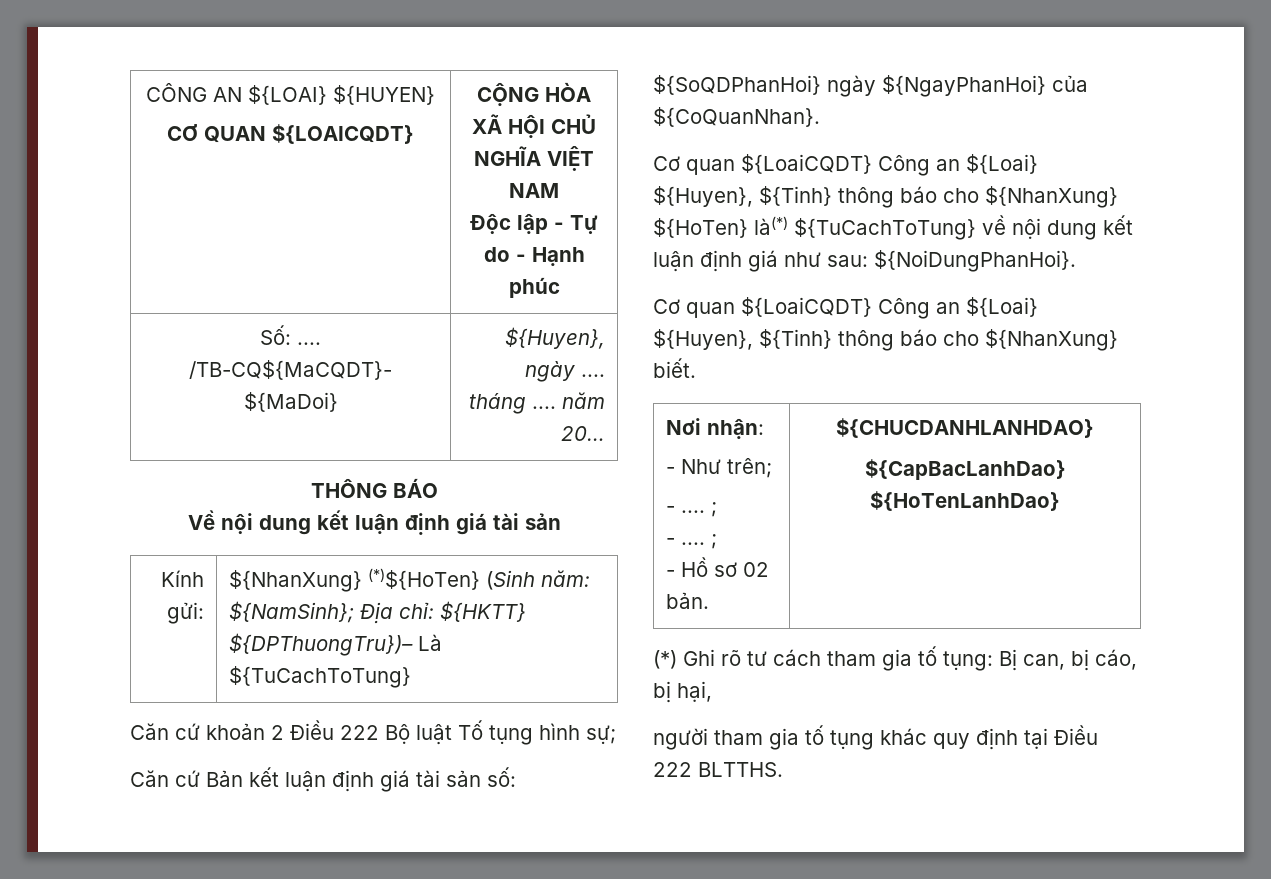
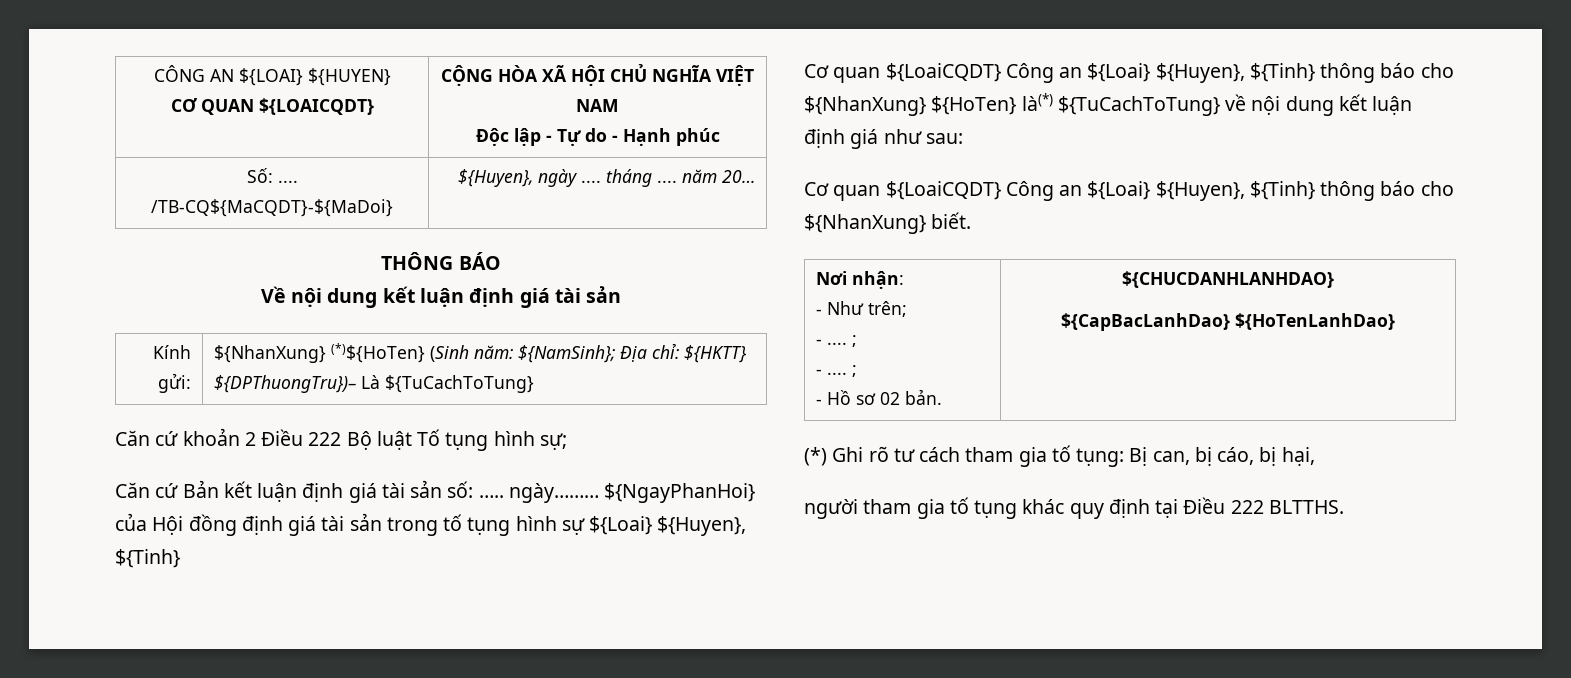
- Căn cứ Bản kết luận định giá tài sản số: ${SoQDPhanHoi} ngày ${NgayPhanHoi} của ${CoQuanNhan}.
+ Căn cứ Bản kết luận định giá tài sản số: ….. ngày……… ${NgayPhanHoi} của Hội đồng định giá tài sản trong tố tụng hình sự ${Loai} ${Huyen}, ${Tinh}
- Cơ quan ${LoaiCQDT} Công an ${Loai} ${Huyen}, ${Tinh} thông báo cho ${NhanXung} ${HoTen} là(*) ${TuCachToTung} về nội dung kết luận định giá như sau: ${NoiDungPhanHoi}.
+ Cơ quan ${LoaiCQDT} Công an ${Loai} ${Huyen}, ${Tinh} thông báo cho ${NhanXung} ${HoTen} là(*) ${TuCachToTung} về nội dung kết luận định giá như sau:

